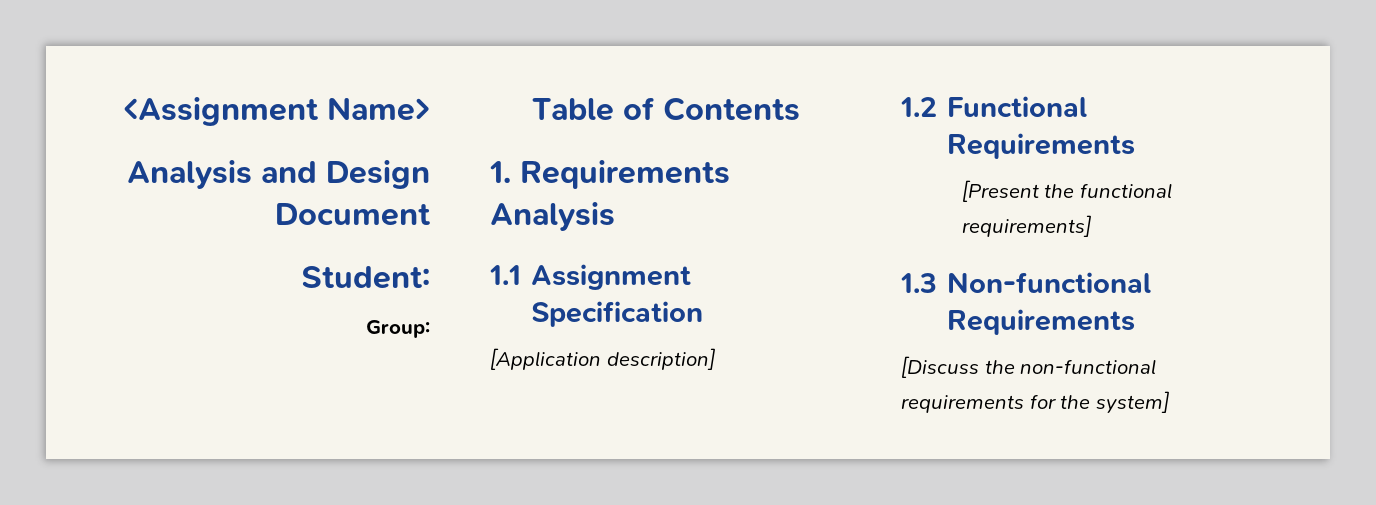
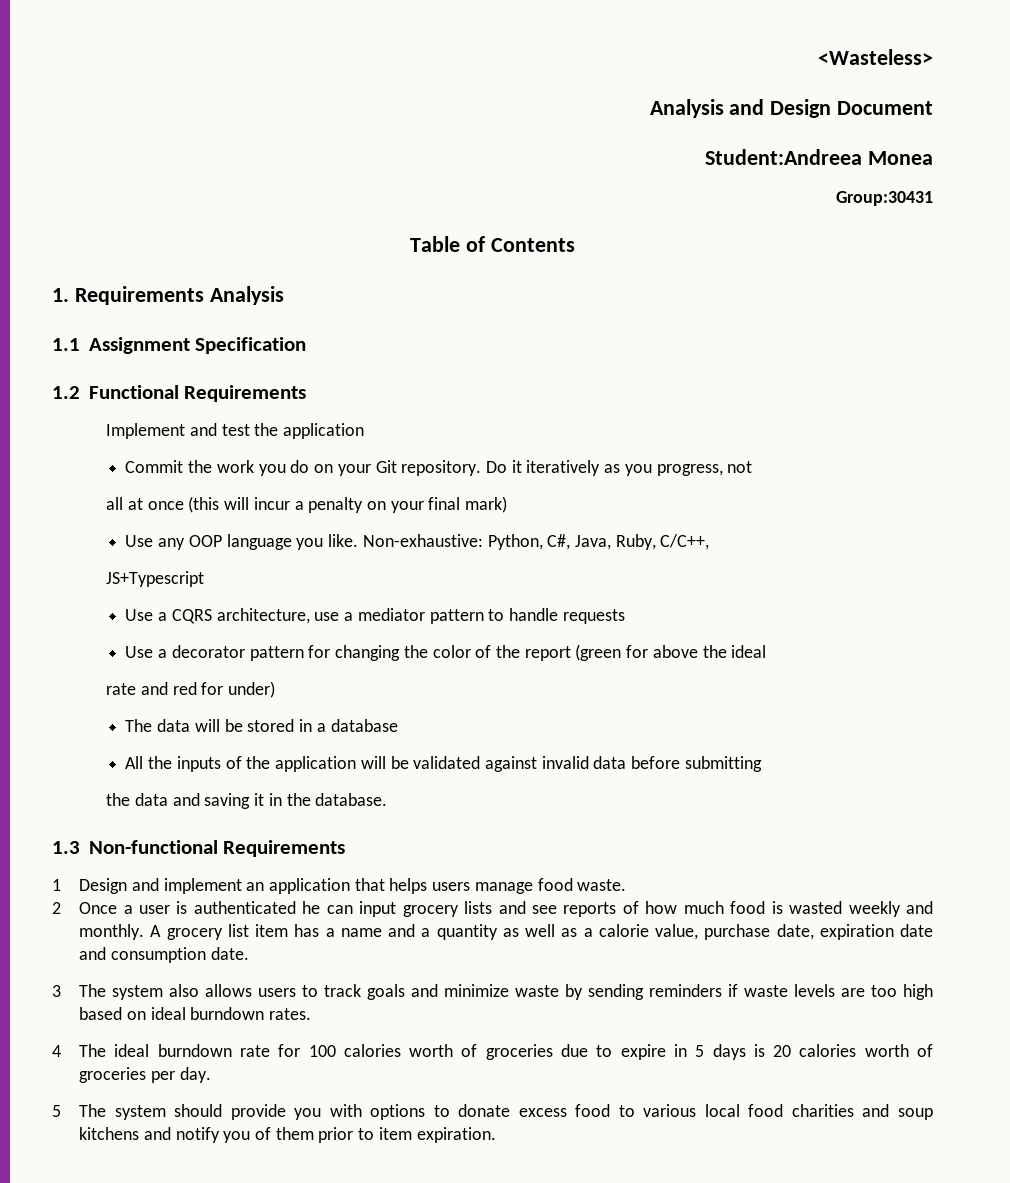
- <Assignment Name>
+ <Wasteless>
- Student:
- Group:
+ Student:Andreea Monea
+ Group:30431
- [Application description]
- [Present the functional requirements]
+ Implement and test the application
+ Commit the work you do on your Git repository. Do it iteratively as you progress, not
+ all at once (this will incur a penalty on your final mark)
+ Use any OOP language you like. Non-exhaustive: Python, C#, Java, Ruby, C/C++,
+ JS+Typescript
+ Use a CQRS architecture, use a mediator pattern to handle requests
+ Use a decorator pattern for changing the color of the report (green for above the ideal
+ rate and red for under)
+ The data will be stored in a database
+ All the inputs of the application will be validated against invalid data before submitting
+ the data and saving it in the database.
  1.3 Non-functional Requirements
- [Discuss the non-functional requirements for the system]
+ 1 Design and implement an application that helps users manage food waste.
+ 2 Once a user is authenticated he can input grocery lists and see reports of how much food is wasted weekly and monthly. A grocery list item has a name and a quantity as well as a calorie value, purchase date, expiration date and consumption date.
+ 3 The system also allows users to track goals and minimize waste by sending reminders if waste levels are too high based on ideal burndown rates.
+ 4 The ideal burndown rate for 100 calories worth of groceries due to expire in 5 days is 20 calories worth of groceries per day.
+ 5 The system should provide you with options to donate excess food to various local food charities and soup kitchens and notify you of them prior to item expiration.

